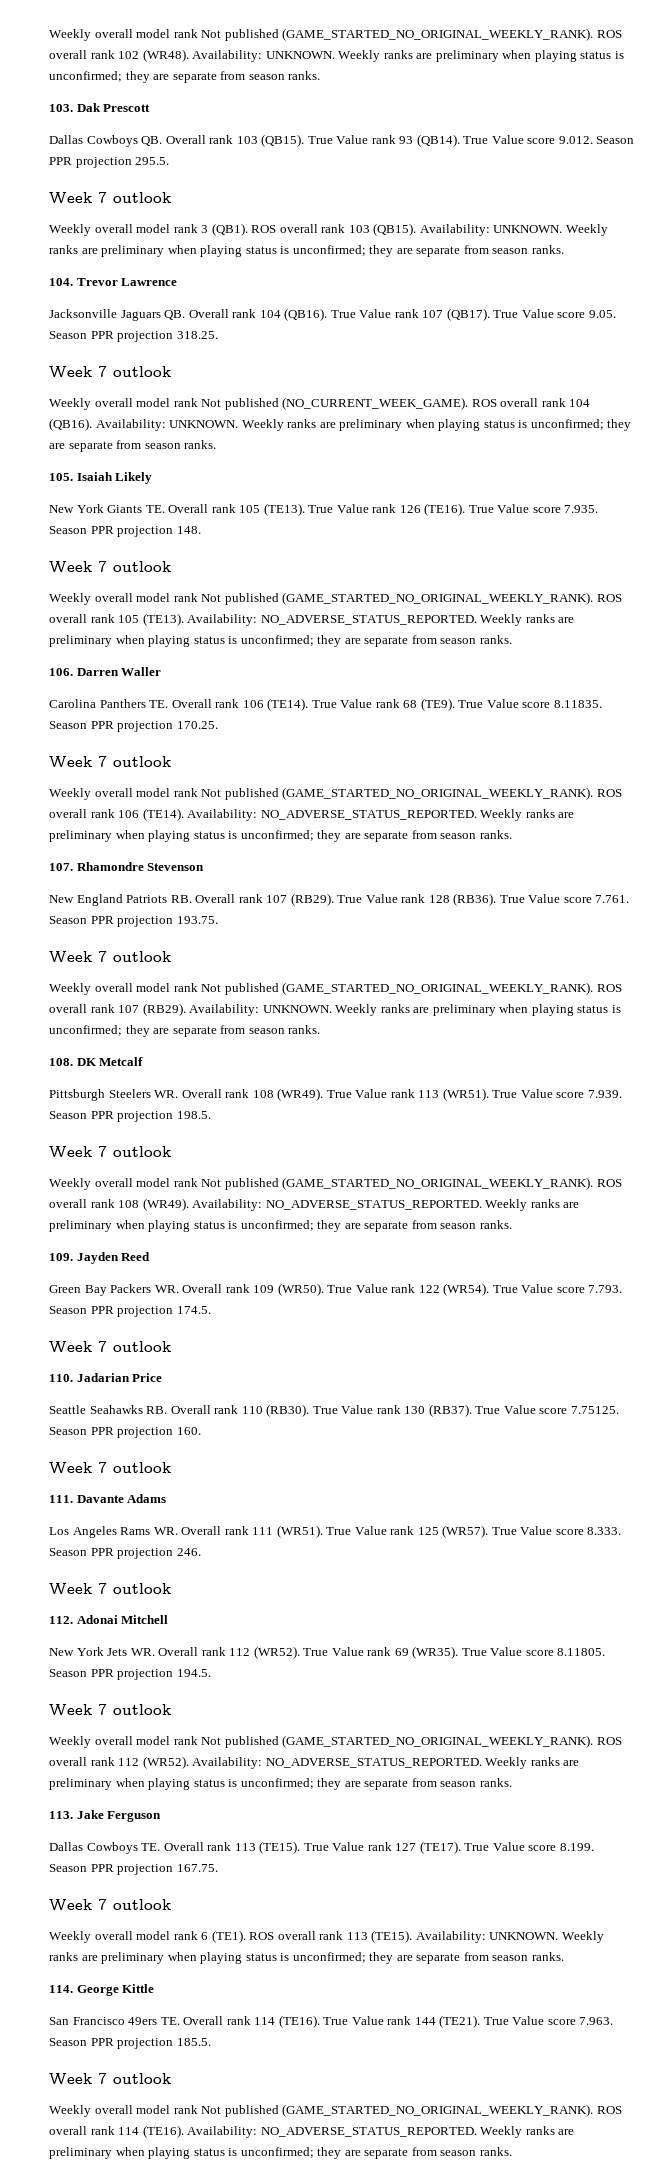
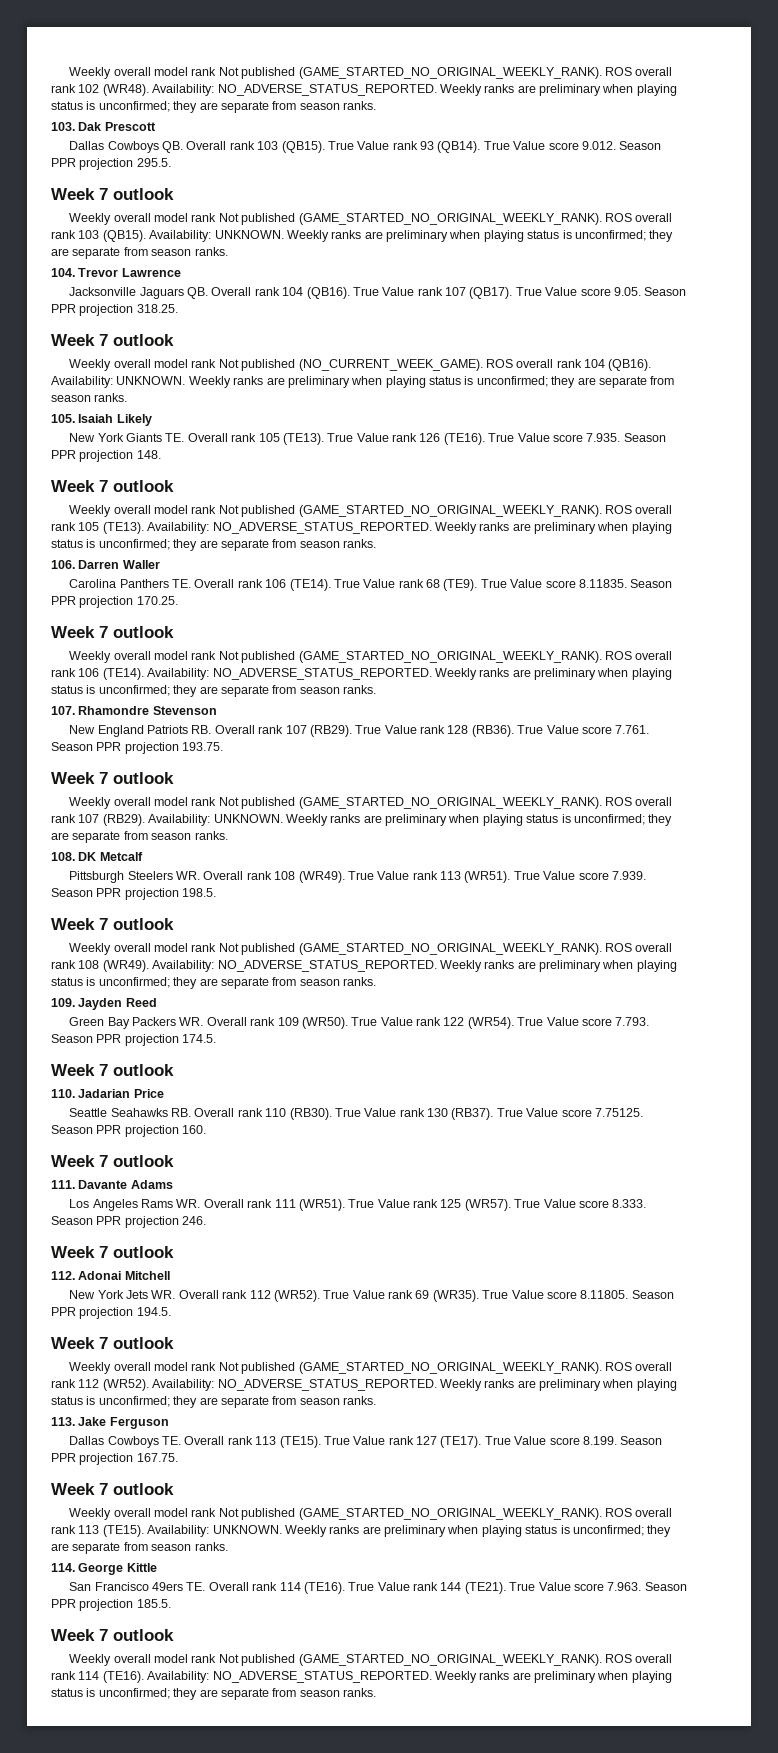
- ROS overall rank 102 (WR48). Availability: UNKNOWN.
+ ROS overall rank 102 (WR48). Availability: NO_ADVERSE_STATUS_REPORTED.
  True Value score 9.012. Season PPR projection 295.5.
  Week 7 outlook
- Weekly overall model rank 3 (QB1).
+ Weekly overall model rank Not published (GAME_STARTED_NO_ORIGINAL_WEEKLY_RANK).
  True Value score 8.199. Season PPR projection 167.75.
  Week 7 outlook
- Weekly overall model rank 6 (TE1).
+ Weekly overall model rank Not published (GAME_STARTED_NO_ORIGINAL_WEEKLY_RANK).

